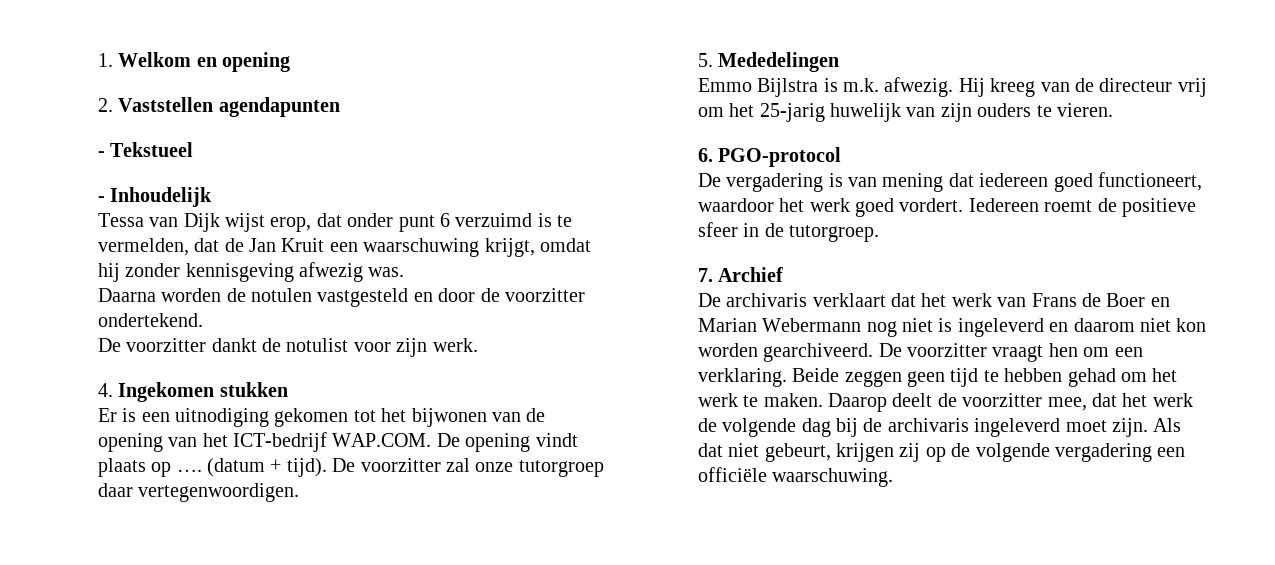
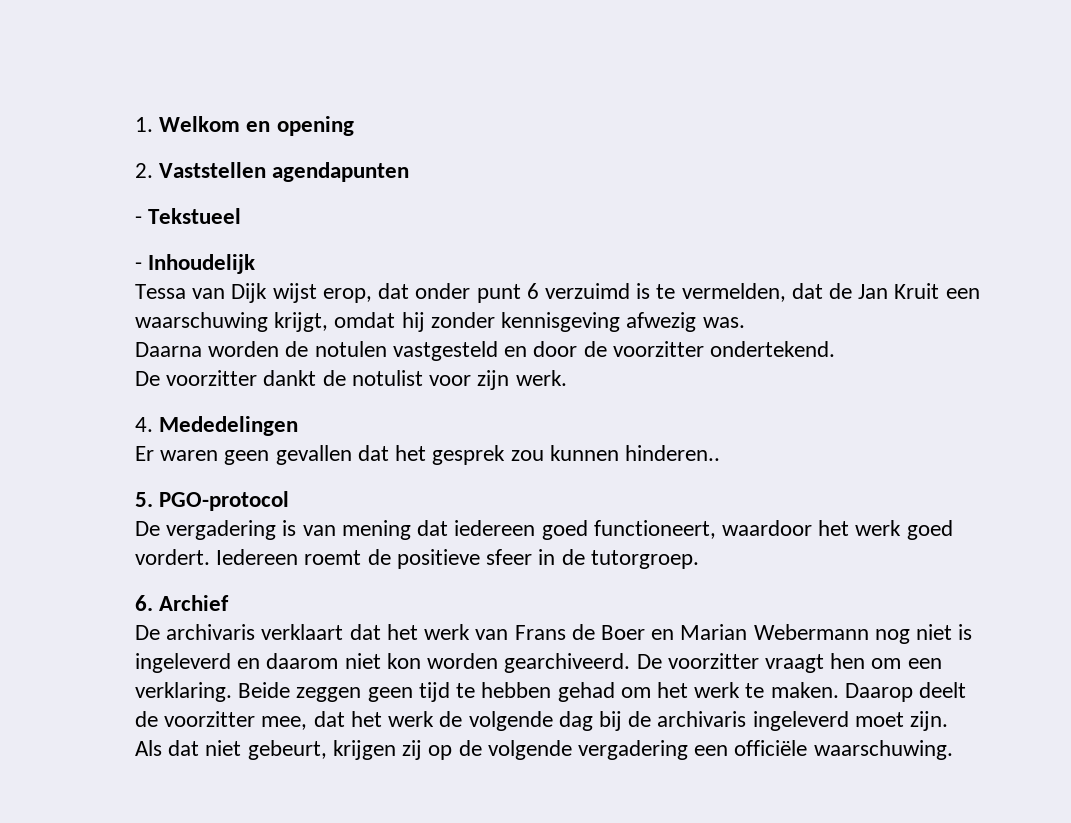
- 4. Ingekomen stukken
+ 4. Mededelingen
- Er is een uitnodiging gekomen tot het bijwonen van de opening van het ICT-bedrijf WAP.COM. De opening vindt plaats op …. (datum + tijd). De voorzitter zal onze tutorgroep daar vertegenwoordigen.
- 5. Mededelingen
- Emmo Bijlstra is m.k. afwezig. Hij kreeg van de directeur vrij om het 25-jarig huwelijk van zijn ouders te vieren.
- 6. PGO-protocol
+ Er waren geen gevallen dat het gesprek zou kunnen hinderen..
+ 5. PGO-protocol
- 7. Archief
+ 6. Archief

